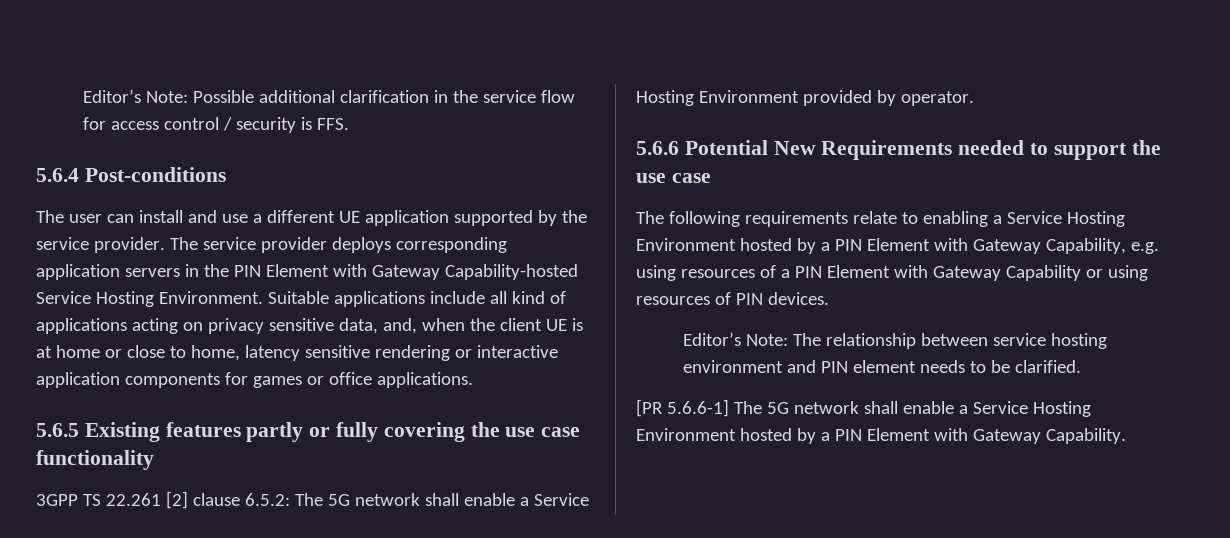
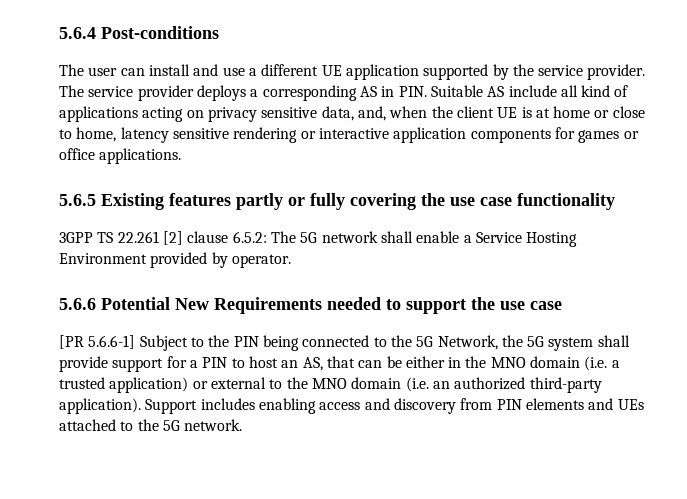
- Editor’s Note: Possible additional clarification in the service flow for access control / security is FFS.
- The service provider deploys corresponding application servers in the PIN Element with Gateway Capability-hosted Service Hosting Environment. Suitable applications include all kind of applications acting on privacy sensitive data, and, when the client UE is at home or close to home, latency sensitive rendering or interactive application components for games or office applications.
+ The service provider deploys a corresponding AS in PIN. Suitable AS include all kind of applications acting on privacy sensitive data, and, when the client UE is at home or close to home, latency sensitive rendering or interactive application components for games or office applications.
- The following requirements relate to enabling a Service Hosting Environment hosted by a PIN Element with Gateway Capability, e.g. using resources of a PIN Element with Gateway Capability or using resources of PIN devices.
- Editor’s Note: The relationship between service hosting environment and PIN element needs to be clarified.
- [PR 5.6.6-1] The 5G network shall enable a Service Hosting Environment hosted by a PIN Element with Gateway Capability.
+ [PR 5.6.6-1] Subject to the PIN being connected to the 5G Network, the 5G system shall provide support for a PIN to host an AS, that can be either in the MNO domain (i.e. a trusted application) or external to the MNO domain (i.e. an authorized third-party application). Support includes enabling access and discovery from PIN elements and UEs attached to the 5G network.

